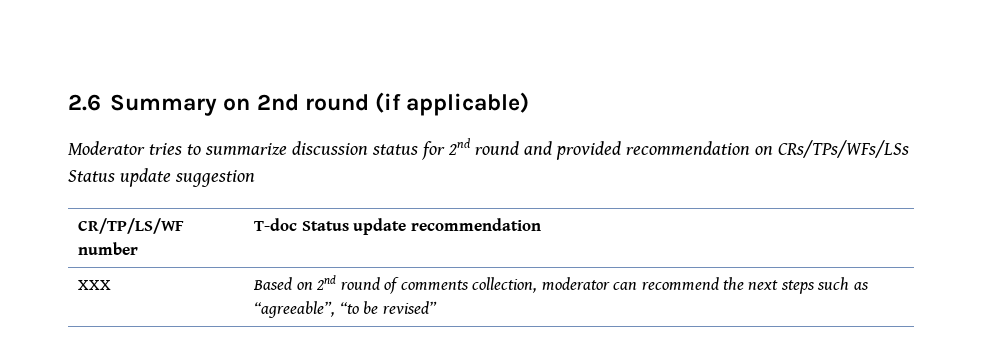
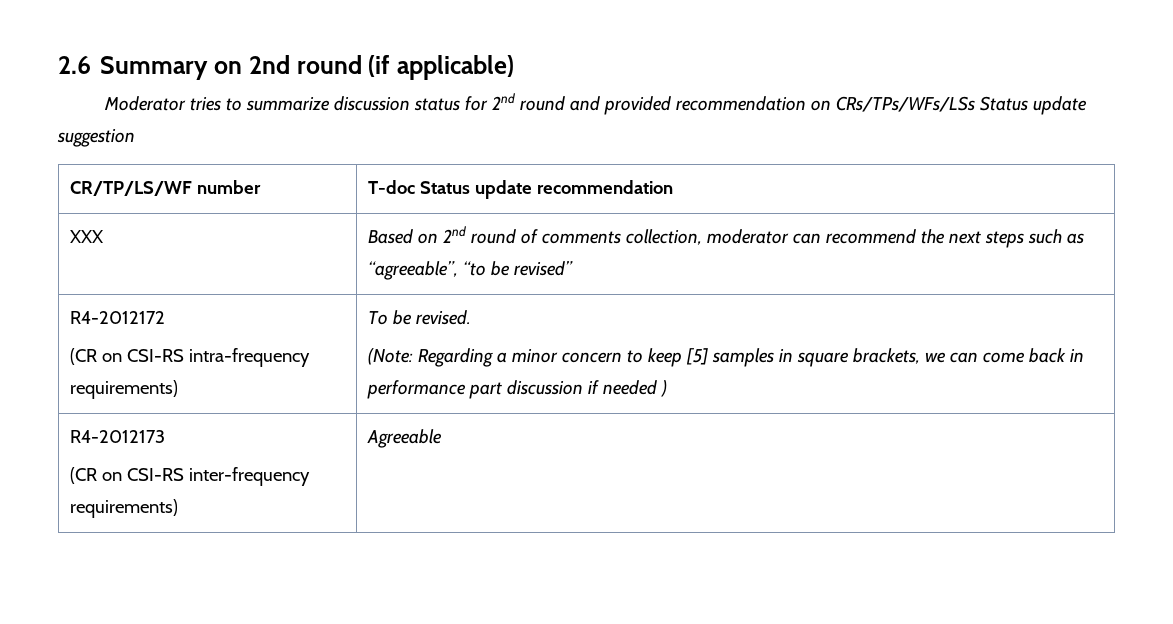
+ R4-2012172
+ (CR on CSI-RS intra-frequency requirements) | To be revised.
+ (Note: Regarding a minor concern to keep [5] samples in square brackets, we can come back in performance part discussion if needed )
+ R4-2012173
+ (CR on CSI-RS inter-frequency requirements) | Agreeable

